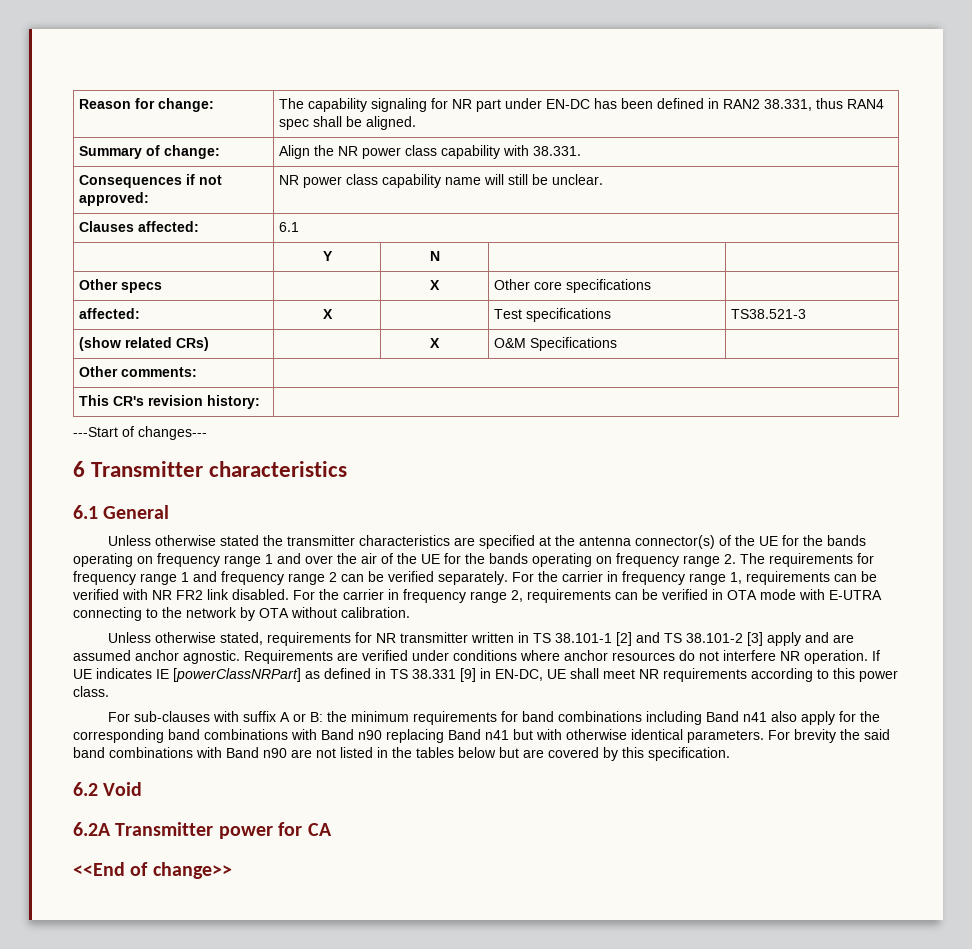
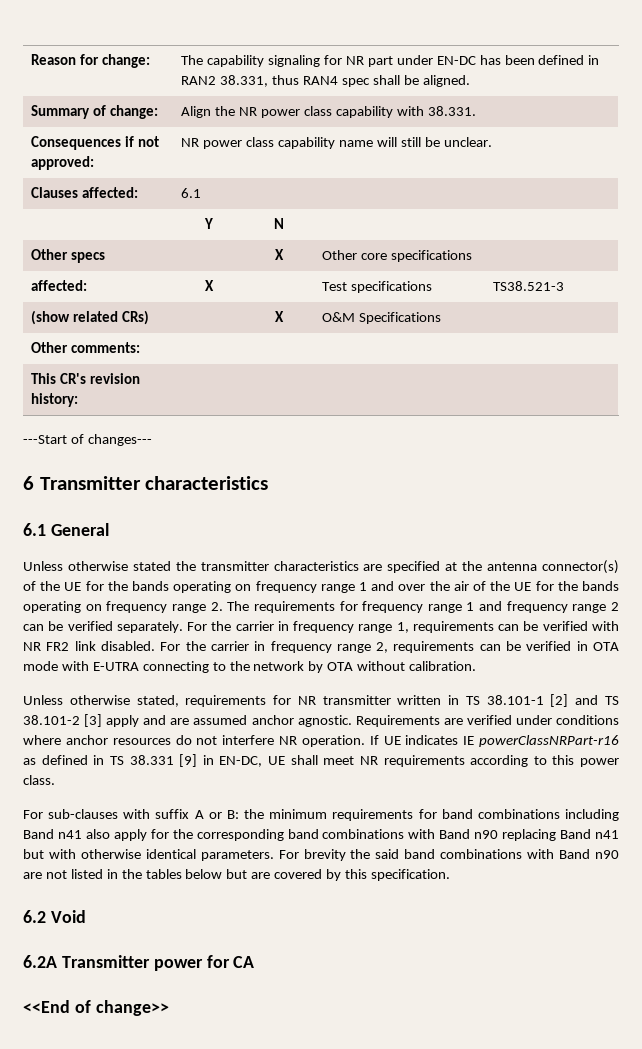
- If UE indicates IE [powerClassNRPart] as defined in TS 38.331 [9] in EN-DC, UE shall meet NR requirements according to this power class.
+ If UE indicates IE powerClassNRPart-r16 as defined in TS 38.331 [9] in EN-DC, UE shall meet NR requirements according to this power class.

